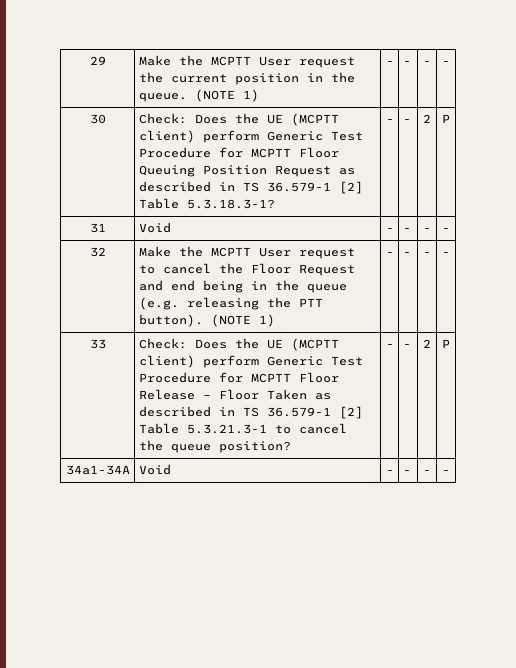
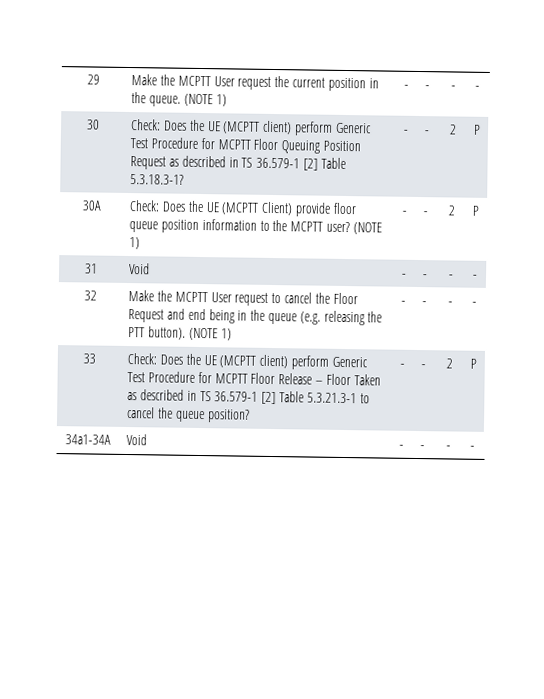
+ 30A | Check: Does the UE (MCPTT Client) provide floor queue position information to the MCPTT user? (NOTE 1) | - | - | 2 | P

